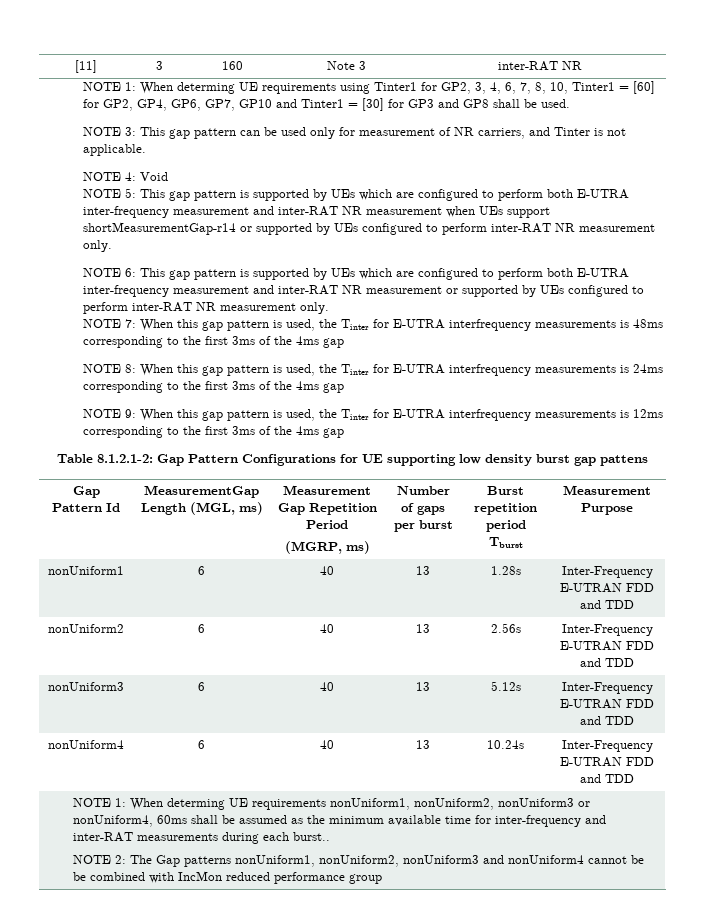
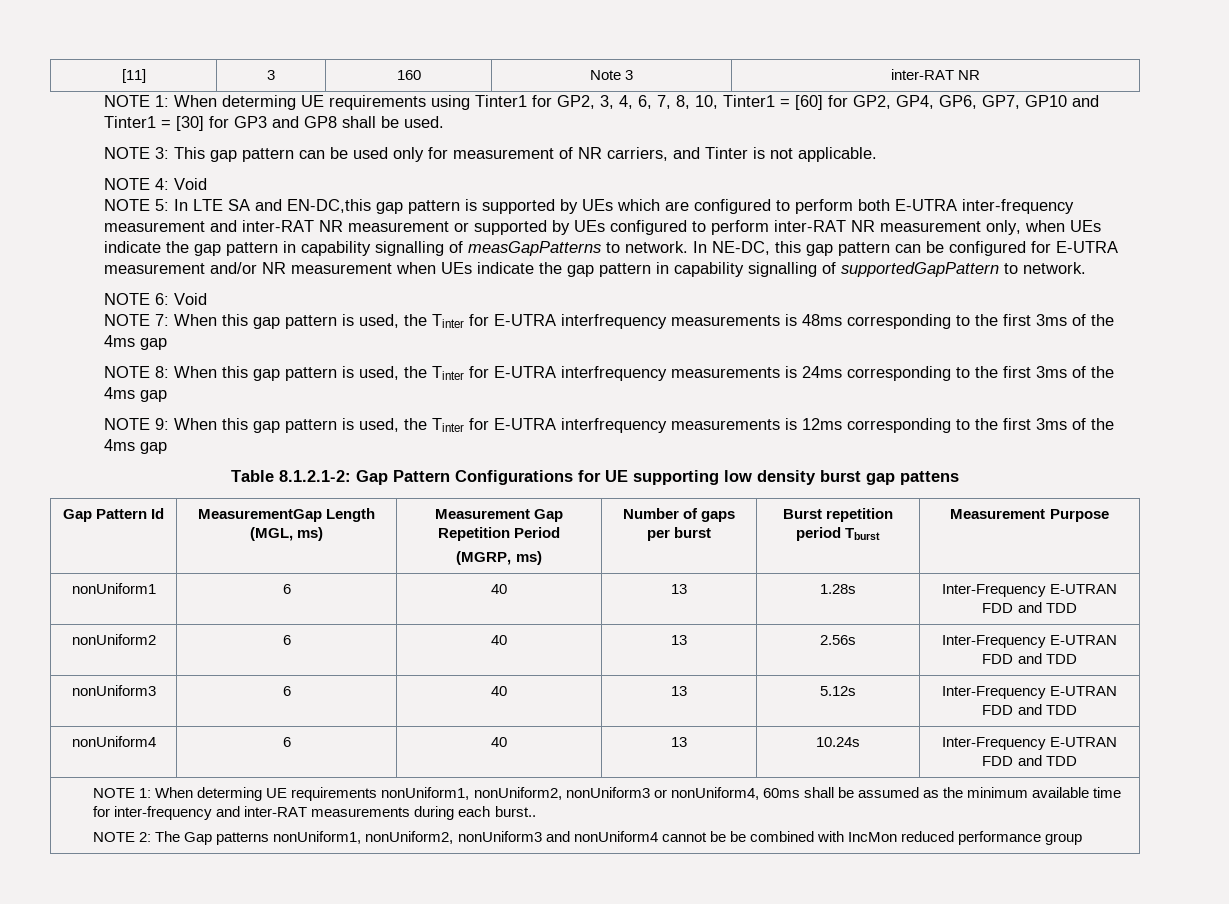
- NOTE 5: This gap pattern is supported by UEs which are configured to perform both E-UTRA inter-frequency measurement and inter-RAT NR measurement when UEs support shortMeasurementGap-r14 or supported by UEs configured to perform inter-RAT NR measurement only.
- NOTE 6: This gap pattern is supported by UEs which are configured to perform both E-UTRA inter-frequency measurement and inter-RAT NR measurement or supported by UEs configured to perform inter-RAT NR measurement only.
+ NOTE 5: In LTE SA and EN-DC,this gap pattern is supported by UEs which are configured to perform both E-UTRA inter-frequency measurement and inter-RAT NR measurement or supported by UEs configured to perform inter-RAT NR measurement only, when UEs indicate the gap pattern in capability signalling of measGapPatterns to network. In NE-DC, this gap pattern can be configured for E-UTRA measurement and/or NR measurement when UEs indicate the gap pattern in capability signalling of supportedGapPattern to network.
+ NOTE 6: Void

